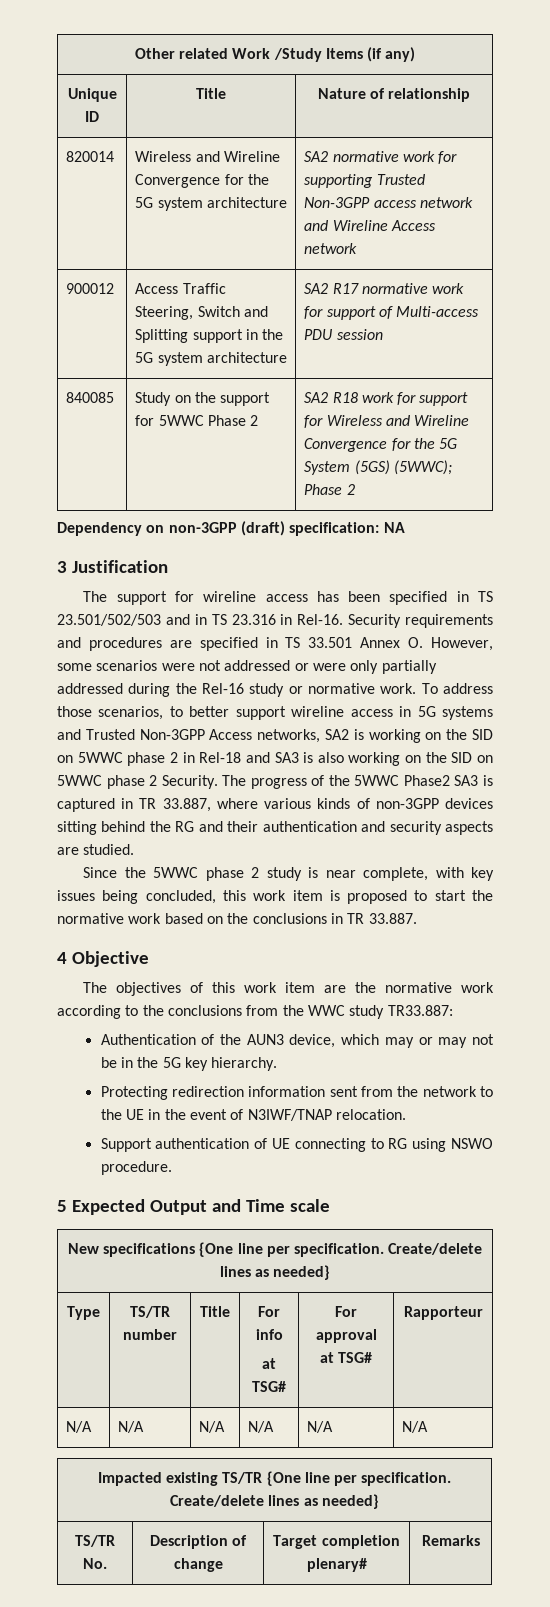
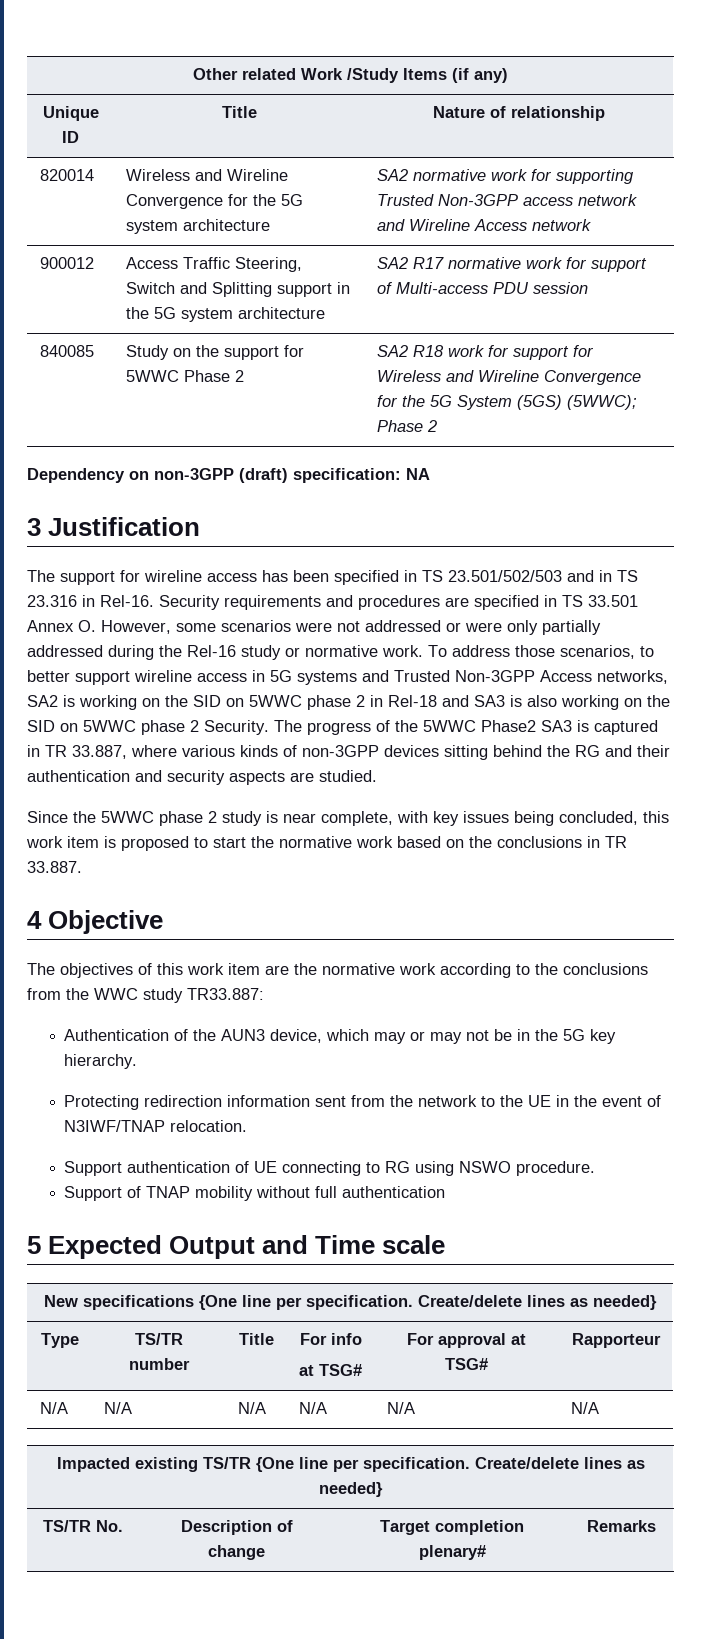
+ Support of TNAP mobility without full authentication

